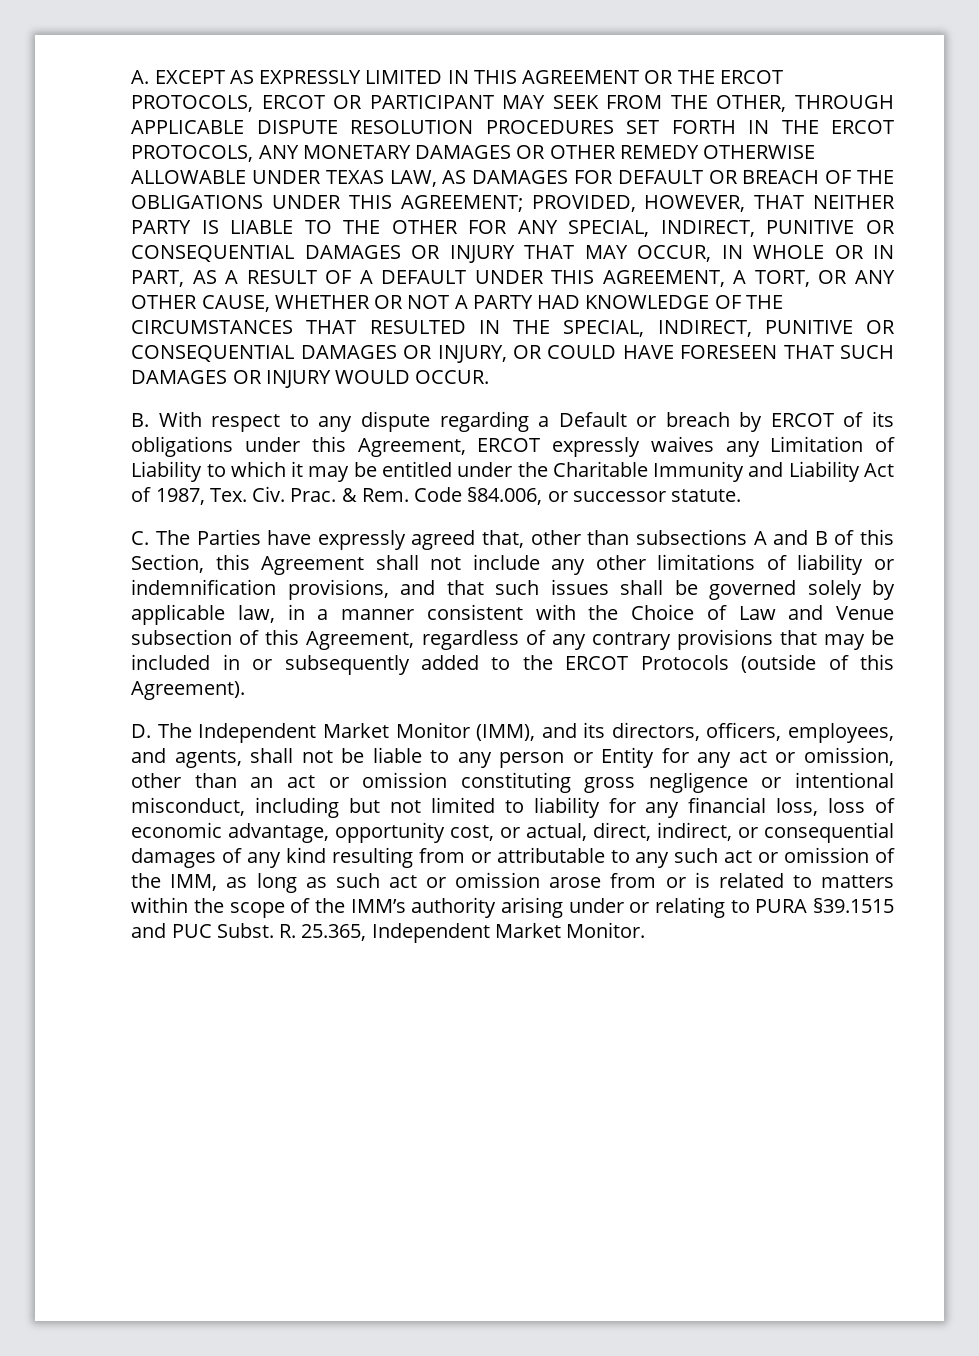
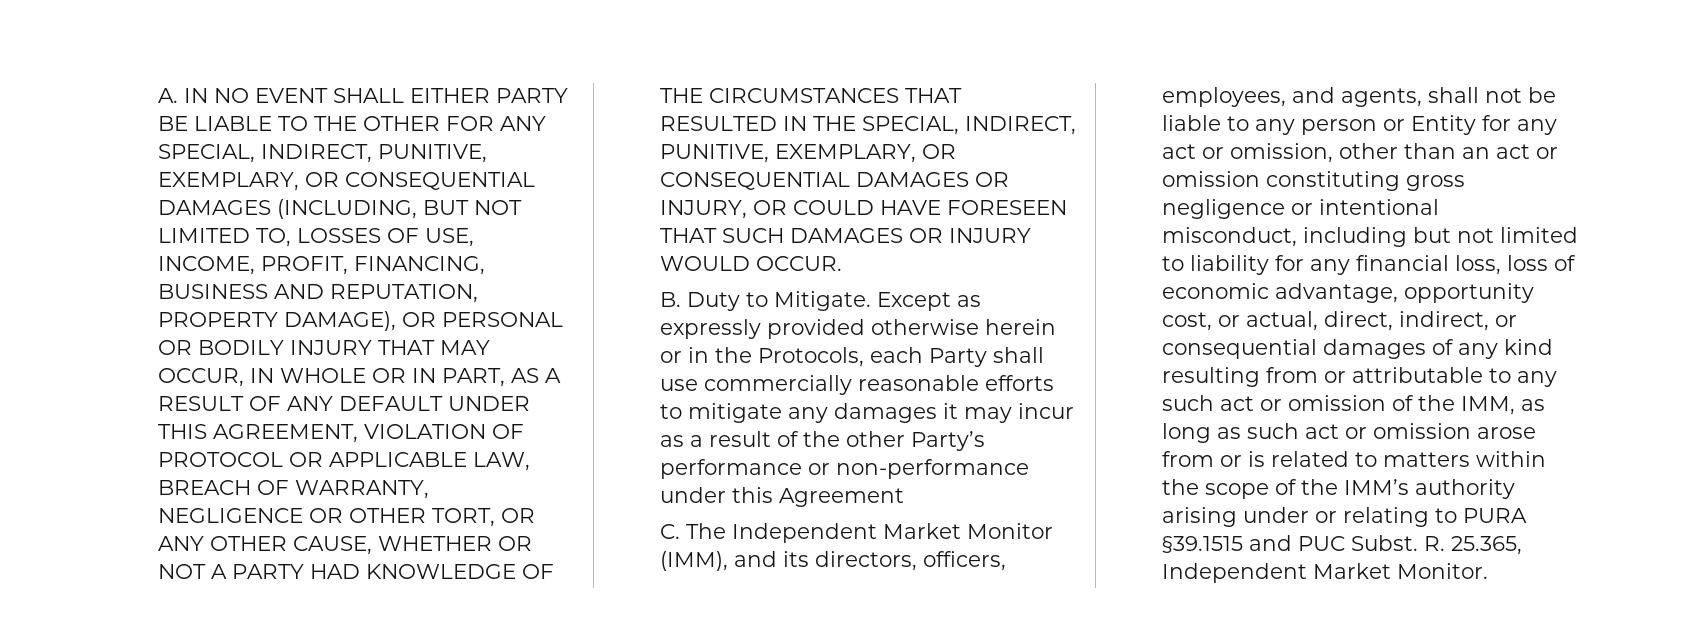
- A. EXCEPT AS EXPRESSLY LIMITED IN THIS AGREEMENT OR THE ERCOT PROTOCOLS, ERCOT OR PARTICIPANT MAY SEEK FROM THE OTHER, THROUGH APPLICABLE DISPUTE RESOLUTION PROCEDURES SET FORTH IN THE ERCOT PROTOCOLS, ANY MONETARY DAMAGES OR OTHER REMEDY OTHERWISE ALLOWABLE UNDER TEXAS LAW, AS DAMAGES FOR DEFAULT OR BREACH OF THE OBLIGATIONS UNDER THIS AGREEMENT; PROVIDED, HOWEVER, THAT NEITHER PARTY IS LIABLE TO THE OTHER FOR ANY SPECIAL, INDIRECT, PUNITIVE OR CONSEQUENTIAL DAMAGES OR INJURY THAT MAY OCCUR, IN WHOLE OR IN PART, AS A RESULT OF A DEFAULT UNDER THIS AGREEMENT, A TORT, OR ANY OTHER CAUSE, WHETHER OR NOT A PARTY HAD KNOWLEDGE OF THE CIRCUMSTANCES THAT RESULTED IN THE SPECIAL, INDIRECT, PUNITIVE OR CONSEQUENTIAL DAMAGES OR INJURY, OR COULD HAVE FORESEEN THAT SUCH DAMAGES OR INJURY WOULD OCCUR.
+ A. IN NO EVENT SHALL EITHER PARTY BE LIABLE TO THE OTHER FOR ANY SPECIAL, INDIRECT, PUNITIVE, EXEMPLARY, OR CONSEQUENTIAL DAMAGES (INCLUDING, BUT NOT LIMITED TO, LOSSES OF USE, INCOME, PROFIT, FINANCING, BUSINESS AND REPUTATION, PROPERTY DAMAGE), OR PERSONAL OR BODILY INJURY THAT MAY OCCUR, IN WHOLE OR IN PART, AS A RESULT OF ANY DEFAULT UNDER THIS AGREEMENT, VIOLATION OF PROTOCOL OR APPLICABLE LAW, BREACH OF WARRANTY, NEGLIGENCE OR OTHER TORT, OR ANY OTHER CAUSE, WHETHER OR NOT A PARTY HAD KNOWLEDGE OF THE CIRCUMSTANCES THAT RESULTED IN THE SPECIAL, INDIRECT, PUNITIVE, EXEMPLARY, OR CONSEQUENTIAL DAMAGES OR INJURY, OR COULD HAVE FORESEEN THAT SUCH DAMAGES OR INJURY WOULD OCCUR.
- B. With respect to any dispute regarding a Default or breach by ERCOT of its obligations under this Agreement, ERCOT expressly waives any Limitation of Liability to which it may be entitled under the Charitable Immunity and Liability Act of 1987, Tex. Civ. Prac. & Rem. Code §84.006, or successor statute.
- C. The Parties have expressly agreed that, other than subsections A and B of this Section, this Agreement shall not include any other limitations of liability or indemnification provisions, and that such issues shall be governed solely by applicable law, in a manner consistent with the Choice of Law and Venue subsection of this Agreement, regardless of any contrary provisions that may be included in or subsequently added to the ERCOT Protocols (outside of this Agreement).
- D. The Independent Market Monitor (IMM), and its directors, officers, employees, and agents, shall not be liable to any person or Entity for any act or omission, other than an act or omission constituting gross negligence or intentional misconduct, including but not limited to liability for any financial loss, loss of economic advantage, opportunity cost, or actual, direct, indirect, or consequential damages of any kind resulting from or attributable to any such act or omission of the IMM, as long as such act or omission arose from or is related to matters within the scope of the IMM’s authority arising under or relating to PURA §39.1515 and PUC Subst.
+ B. Duty to Mitigate. Except as expressly provided otherwise herein or in the Protocols, each Party shall use commercially reasonable efforts to mitigate any damages it may incur as a result of the other Party’s performance or non-performance under this Agreement
+ C. The Independent Market Monitor (IMM), and its directors, officers, employees, and agents, shall not be liable to any person or Entity for any act or omission, other than an act or omission constituting gross negligence or intentional misconduct, including but not limited to liability for any financial loss, loss of economic advantage, opportunity cost, or actual, direct, indirect, or consequential damages of any kind resulting from or attributable to any such act or omission of the IMM, as long as such act or omission arose from or is related to matters within the scope of the IMM’s authority arising under or relating to PURA §39.1515 and PUC Subst.

